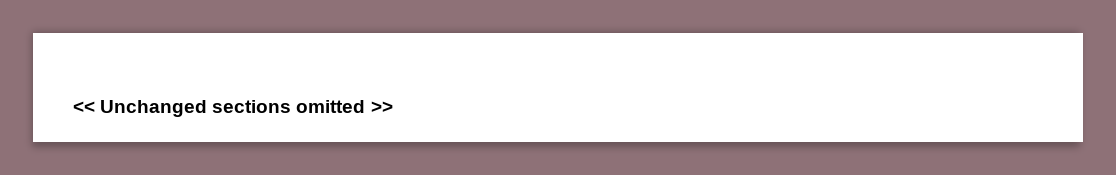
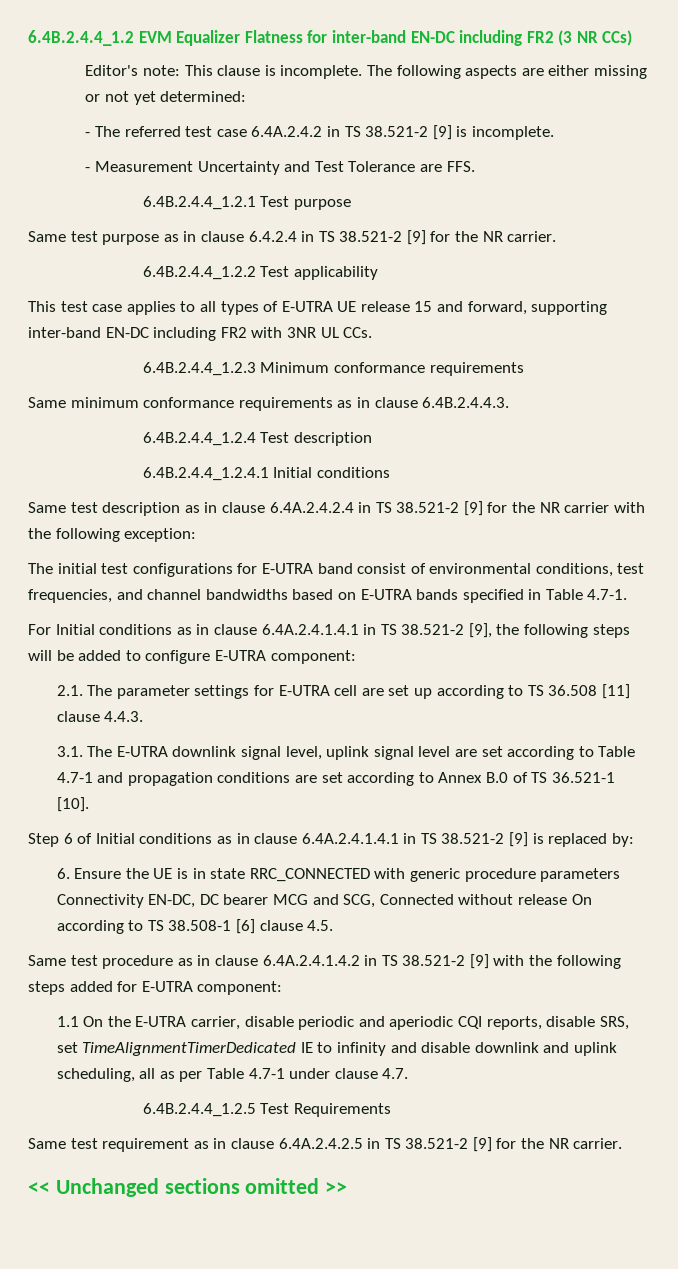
+ 6.4B.2.4.4_1.2 EVM Equalizer Flatness for inter-band EN-DC including FR2 (3 NR CCs)
+ Editor's note: This clause is incomplete. The following aspects are either missing or not yet determined:
+ - The referred test case 6.4A.2.4.2 in TS 38.521-2 [9] is incomplete.
+ - Measurement Uncertainty and Test Tolerance are FFS.
+ 6.4B.2.4.4_1.2.1 Test purpose
+ Same test purpose as in clause 6.4.2.4 in TS 38.521-2 [9] for the NR carrier.
+ 6.4B.2.4.4_1.2.2 Test applicability
+ This test case applies to all types of E-UTRA UE release 15 and forward, supporting inter-band EN-DC including FR2 with 3NR UL CCs.
+ 6.4B.2.4.4_1.2.3 Minimum conformance requirements
+ Same minimum conformance requirements as in clause 6.4B.2.4.4.3.
+ 6.4B.2.4.4_1.2.4 Test description
+ 6.4B.2.4.4_1.2.4.1 Initial conditions
+ Same test description as in clause 6.4A.2.4.2.4 in TS 38.521-2 [9] for the NR carrier with the following exception:
+ The initial test configurations for E-UTRA band consist of environmental conditions, test frequencies, and channel bandwidths based on E-UTRA bands specified in Table 4.7-1.
+ For Initial conditions as in clause 6.4A.2.4.1.4.1 in TS 38.521-2 [9], the following steps will be added to configure E-UTRA component:
+ 2.1. The parameter settings for E-UTRA cell are set up according to TS 36.508 [11] clause 4.4.3.
+ 3.1. The E-UTRA downlink signal level, uplink signal level are set according to Table 4.7-1 and propagation conditions are set according to Annex B.0 of TS 36.521-1 [10].
+ Step 6 of Initial conditions as in clause 6.4A.2.4.1.4.1 in TS 38.521-2 [9] is replaced by:
+ 6. Ensure the UE is in state RRC_CONNECTED with generic procedure parameters Connectivity EN-DC, DC bearer MCG and SCG, Connected without release On according to TS 38.508-1 [6] clause 4.5.
+ Same test procedure as in clause 6.4A.2.4.1.4.2 in TS 38.521-2 [9] with the following steps added for E-UTRA component:
+ 1.1 On the E-UTRA carrier, disable periodic and aperiodic CQI reports, disable SRS, set TimeAlignmentTimerDedicated IE to infinity and disable downlink and uplink scheduling, all as per Table 4.7-1 under clause 4.7.
+ 6.4B.2.4.4_1.2.5 Test Requirements
+ Same test requirement as in clause 6.4A.2.4.2.5 in TS 38.521-2 [9] for the NR carrier.

